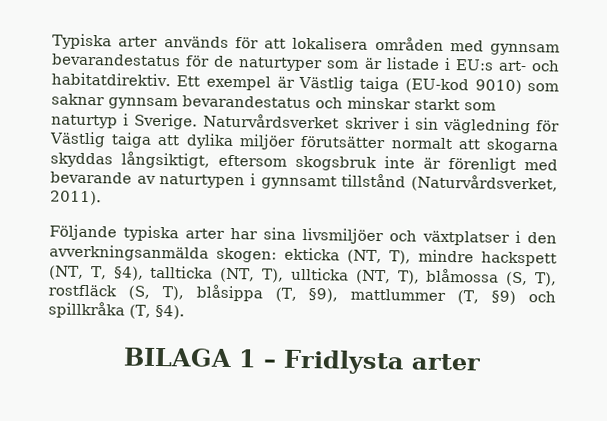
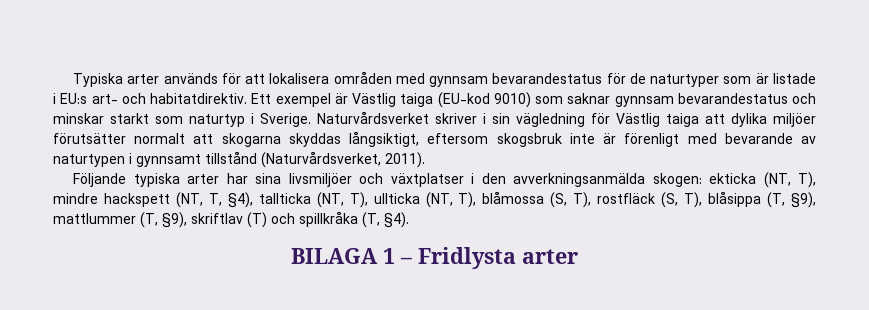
- Följande typiska arter har sina livsmiljöer och växtplatser i den avverkningsanmälda skogen: ekticka (NT, T), mindre hackspett (NT, T, §4), tallticka (NT, T), ullticka (NT, T), blåmossa (S, T), rostfläck (S, T), blåsippa (T, §9), mattlummer (T, §9) och spillkråka (T, §4).
+ Följande typiska arter har sina livsmiljöer och växtplatser i den avverkningsanmälda skogen: ekticka (NT, T), mindre hackspett (NT, T, §4), tallticka (NT, T), ullticka (NT, T), blåmossa (S, T), rostfläck (S, T), blåsippa (T, §9), mattlummer (T, §9), skriftlav (T) och spillkråka (T, §4).

